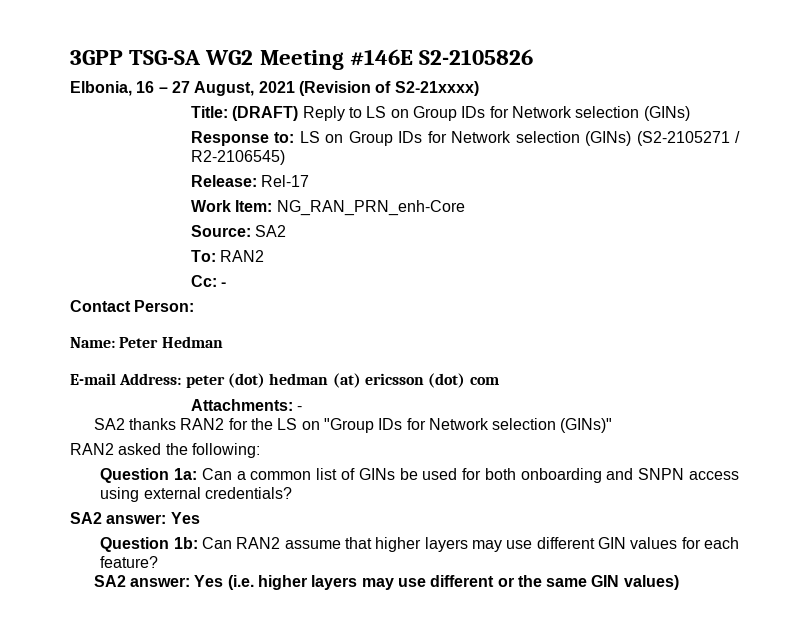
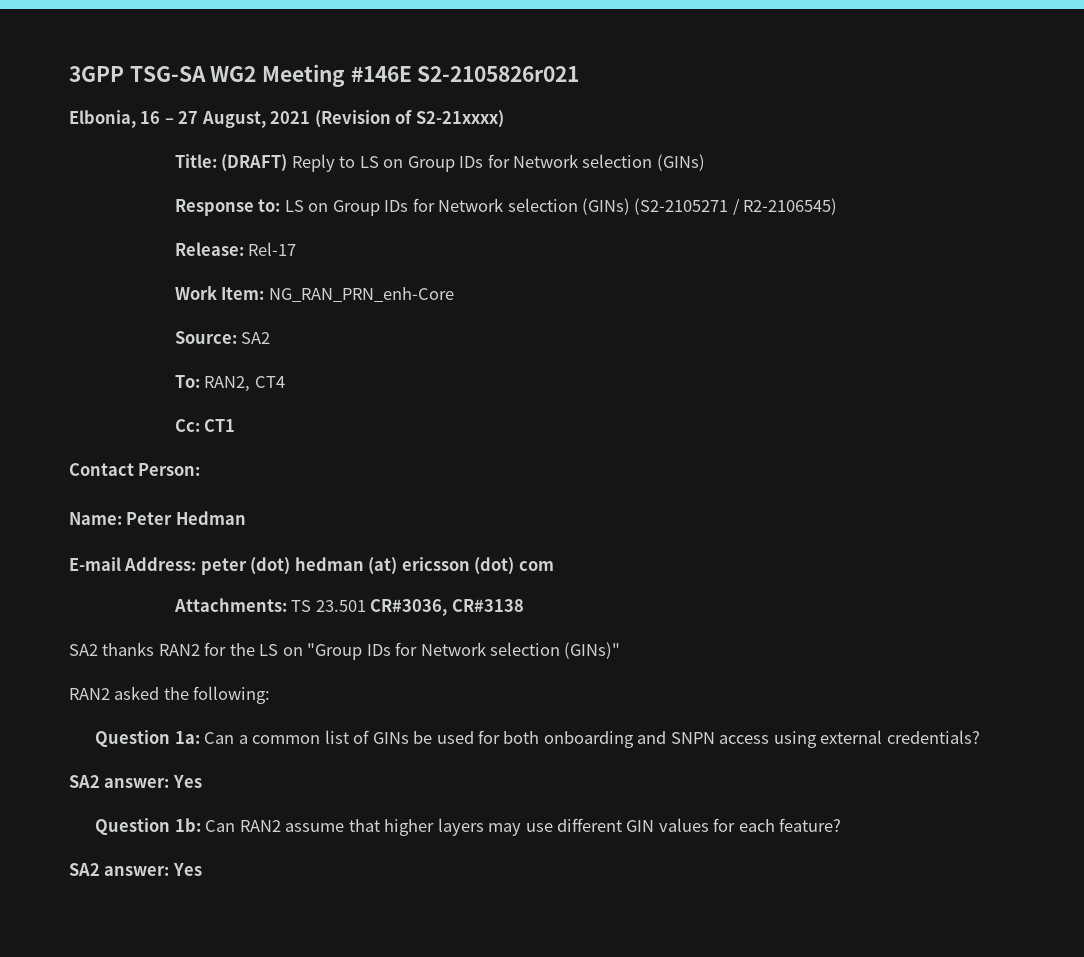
- 3GPP TSG-SA WG2 Meeting #146E S2-2105826
+ 3GPP TSG-SA WG2 Meeting #146E S2-2105826r021
- To: RAN2
+ To: RAN2, CT4
- Cc: -
+ Cc: CT1
- Attachments: -
+ Attachments: TS 23.501 CR#3036, CR#3138
  Question 1b: Can RAN2 assume that higher layers may use different GIN values for each feature?
- SA2 answer: Yes (i.e. higher layers may use different or the same GIN values)
+ SA2 answer: Yes

